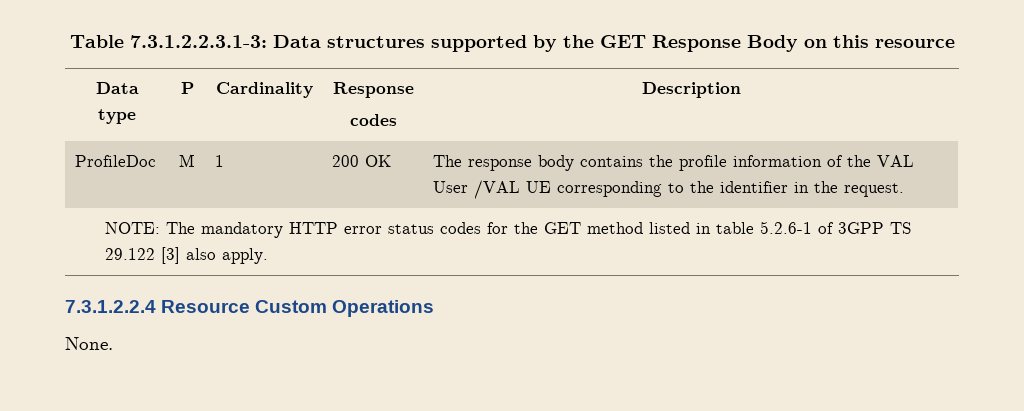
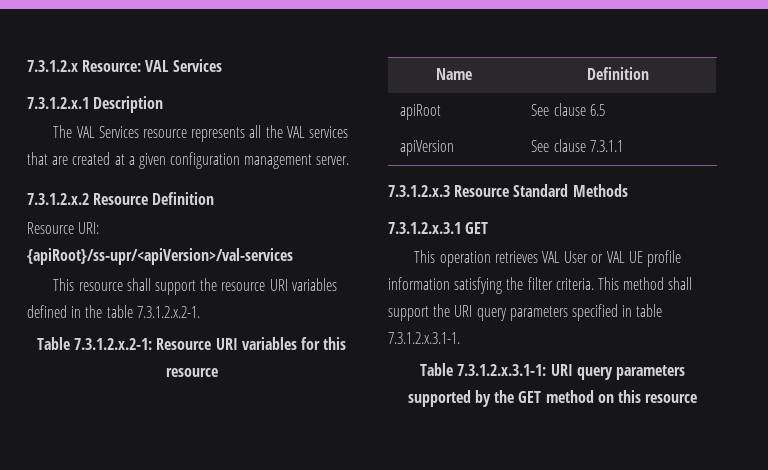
- Table 7.3.1.2.2.3.1-3: Data structures supported by the GET Response Body on this resource
+ 7.3.1.2.x Resource: VAL Services
+ 7.3.1.2.x.1 Description
+ The VAL Services resource represents all the VAL services that are created at a given configuration management server.
+ 7.3.1.2.x.2 Resource Definition
+ Resource URI: {apiRoot}/ss-upr/<apiVersion>/val-services
+ This resource shall support the resource URI variables defined in the table 7.3.1.2.x.2-1.
+ Table 7.3.1.2.x.2-1: Resource URI variables for this resource
+ Name | Definition
+ apiRoot | See clause 6.5
+ apiVersion | See clause 7.3.1.1
+ 7.3.1.2.x.3 Resource Standard Methods
+ 7.3.1.2.x.3.1 GET
+ This operation retrieves VAL User or VAL UE profile information satisfying the filter criteria. This method shall support the URI query parameters specified in table 7.3.1.2.x.3.1-1.
+ Table 7.3.1.2.x.3.1-1: URI query parameters supported by the GET method on this resource
- Data type | P | Cardinality | Response
- codes | Description
- ProfileDoc | M | 1 | 200 OK | The response body contains the profile information of the VAL User /VAL UE corresponding to the identifier in the request.
- NOTE: The mandatory HTTP error status codes for the GET method listed in table 5.2.6-1 of 3GPP TS 29.122 [3] also apply.
- 7.3.1.2.2.4 Resource Custom Operations
- None.

